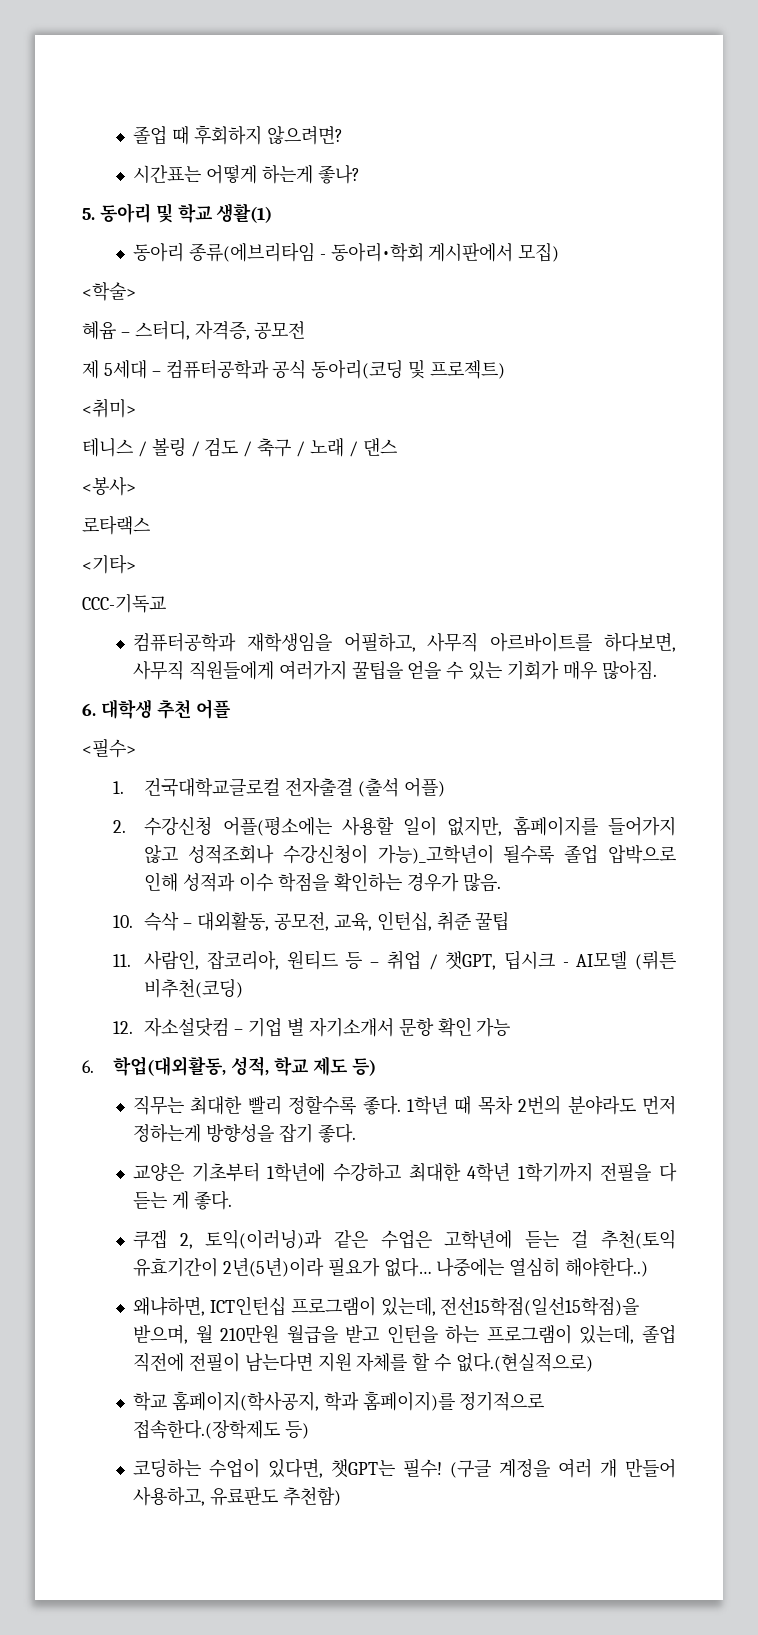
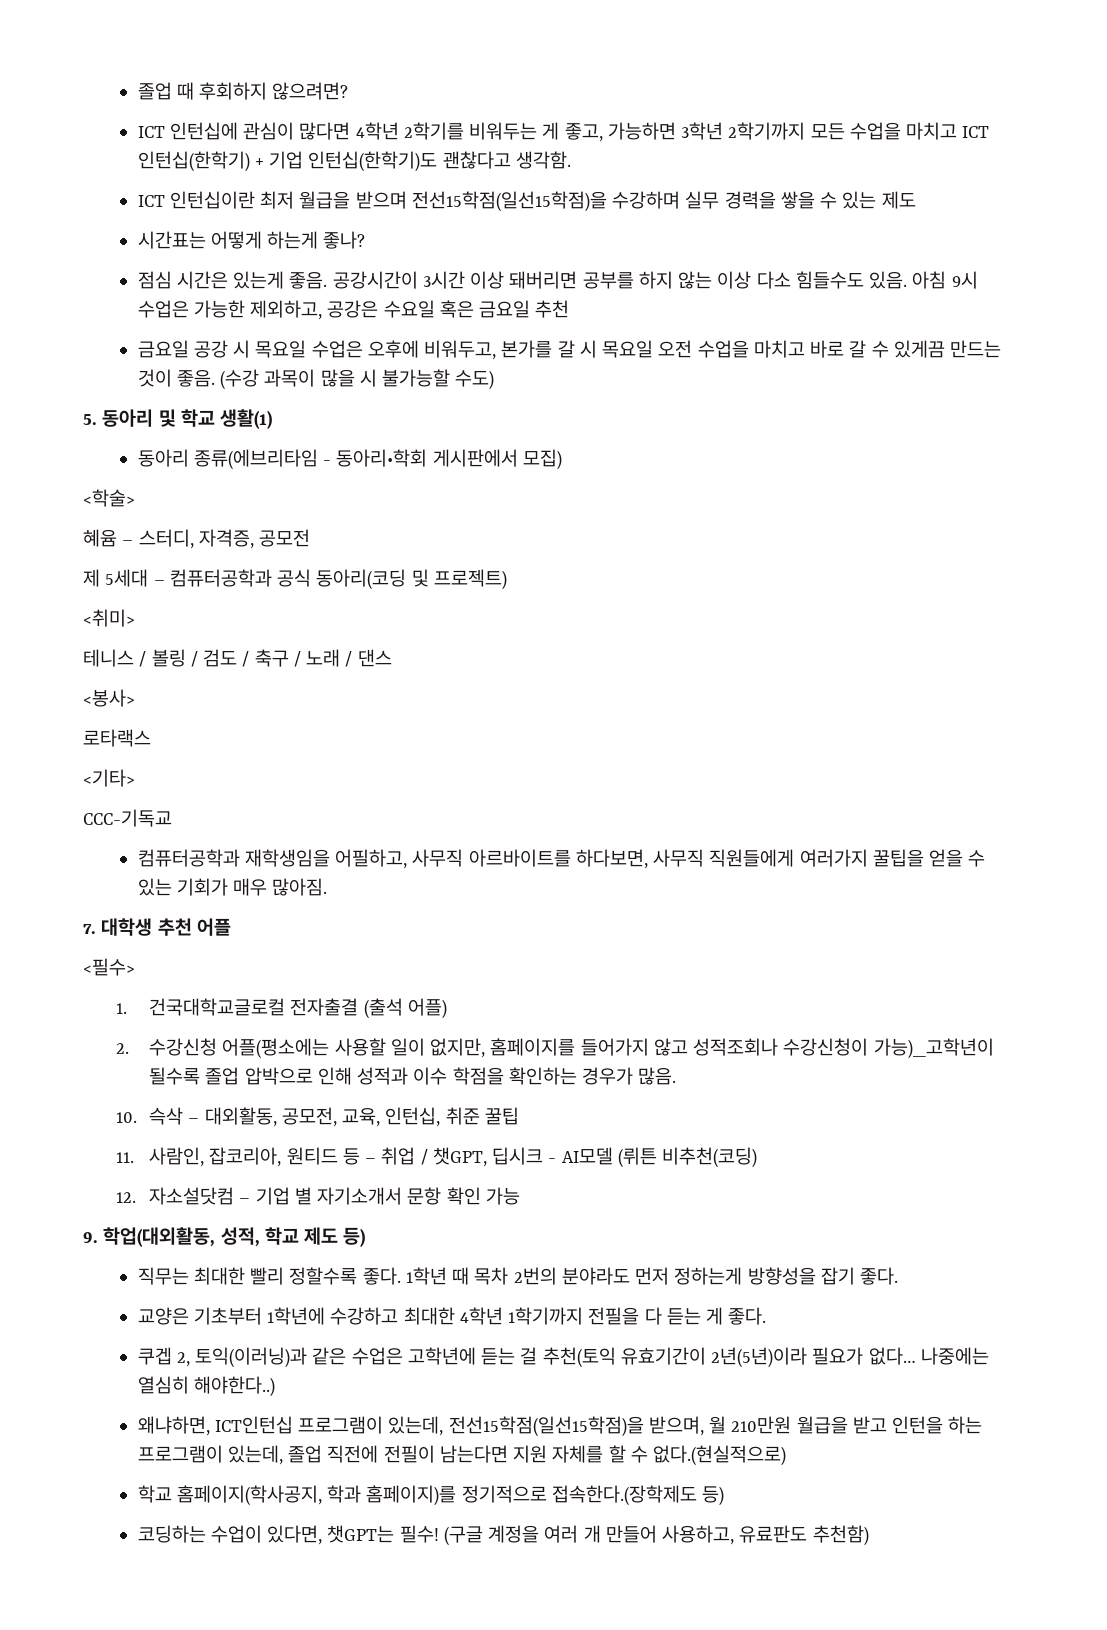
+ ICT 인턴십에 관심이 많다면 4학년 2학기를 비워두는 게 좋고, 가능하면 3학년 2학기까지 모든 수업을 마치고 ICT 인턴십(한학기) + 기업 인턴십(한학기)도 괜찮다고 생각함.
+ ICT 인턴십이란 최저 월급을 받으며 전선15학점(일선15학점)을 수강하며 실무 경력을 쌓을 수 있는 제도
  시간표는 어떻게 하는게 좋나?
+ 점심 시간은 있는게 좋음. 공강시간이 3시간 이상 돼버리면 공부를 하지 않는 이상 다소 힘들수도 있음. 아침 9시 수업은 가능한 제외하고, 공강은 수요일 혹은 금요일 추천
+ 금요일 공강 시 목요일 수업은 오후에 비워두고, 본가를 갈 시 목요일 오전 수업을 마치고 바로 갈 수 있게끔 만드는 것이 좋음. (수강 과목이 많을 시 불가능할 수도)
- 6. 대학생 추천 어플
+ 7. 대학생 추천 어플
- 6. 학업(대외활동, 성적, 학교 제도 등)
+ 9. 학업(대외활동, 성적, 학교 제도 등)

